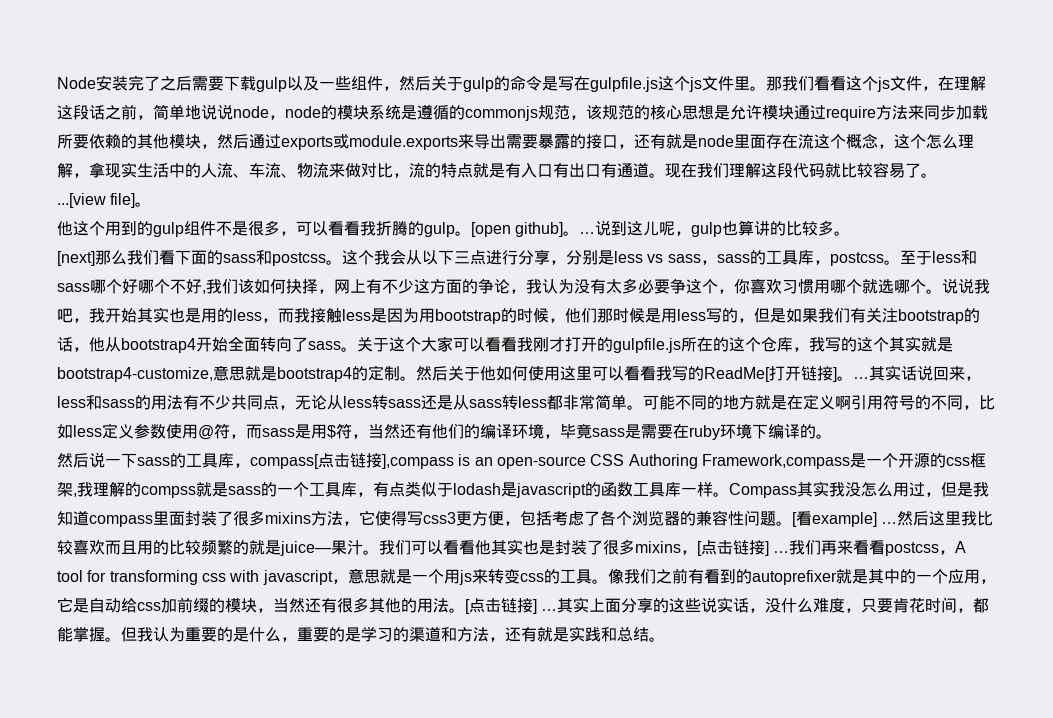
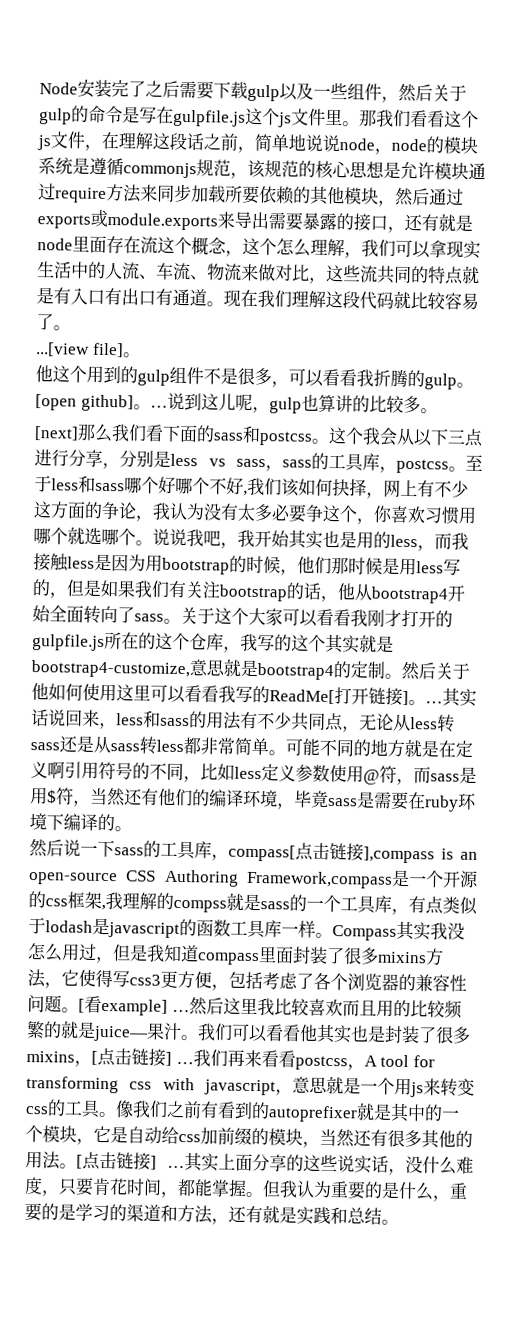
- 那我们看看这个js文件，在理解这段话之前，简单地说说node，node的模块系统是遵循的commonjs规范，该规范的核心思想是允许模块通过require方法来同步加载所要依赖的其他模块，然后通过exports或module.exports来导出需要暴露的接口，还有就是node里面存在流这个概念，这个怎么理解，拿现实生活中的人流、车流、物流来做对比，流的特点就是有入口有出口有通道。
+ 那我们看看这个js文件，在理解这段话之前，简单地说说node，node的模块系统是遵循commonjs规范，该规范的核心思想是允许模块通过require方法来同步加载所要依赖的其他模块，然后通过exports或module.exports来导出需要暴露的接口，还有就是node里面存在流这个概念，这个怎么理解，我们可以拿现实生活中的人流、车流、物流来做对比，这些流共同的特点就是有入口有出口有通道。
- 像我们之前有看到的autoprefixer就是其中的一个应用，它是自动给css加前缀的模块，当然还有很多其他的用法。
+ 像我们之前有看到的autoprefixer就是其中的一个模块，它是自动给css加前缀的模块，当然还有很多其他的用法。

